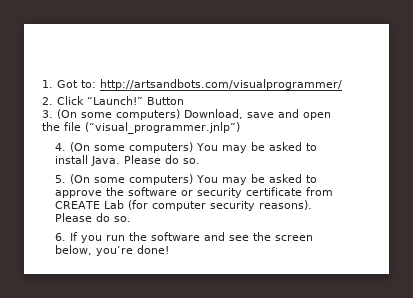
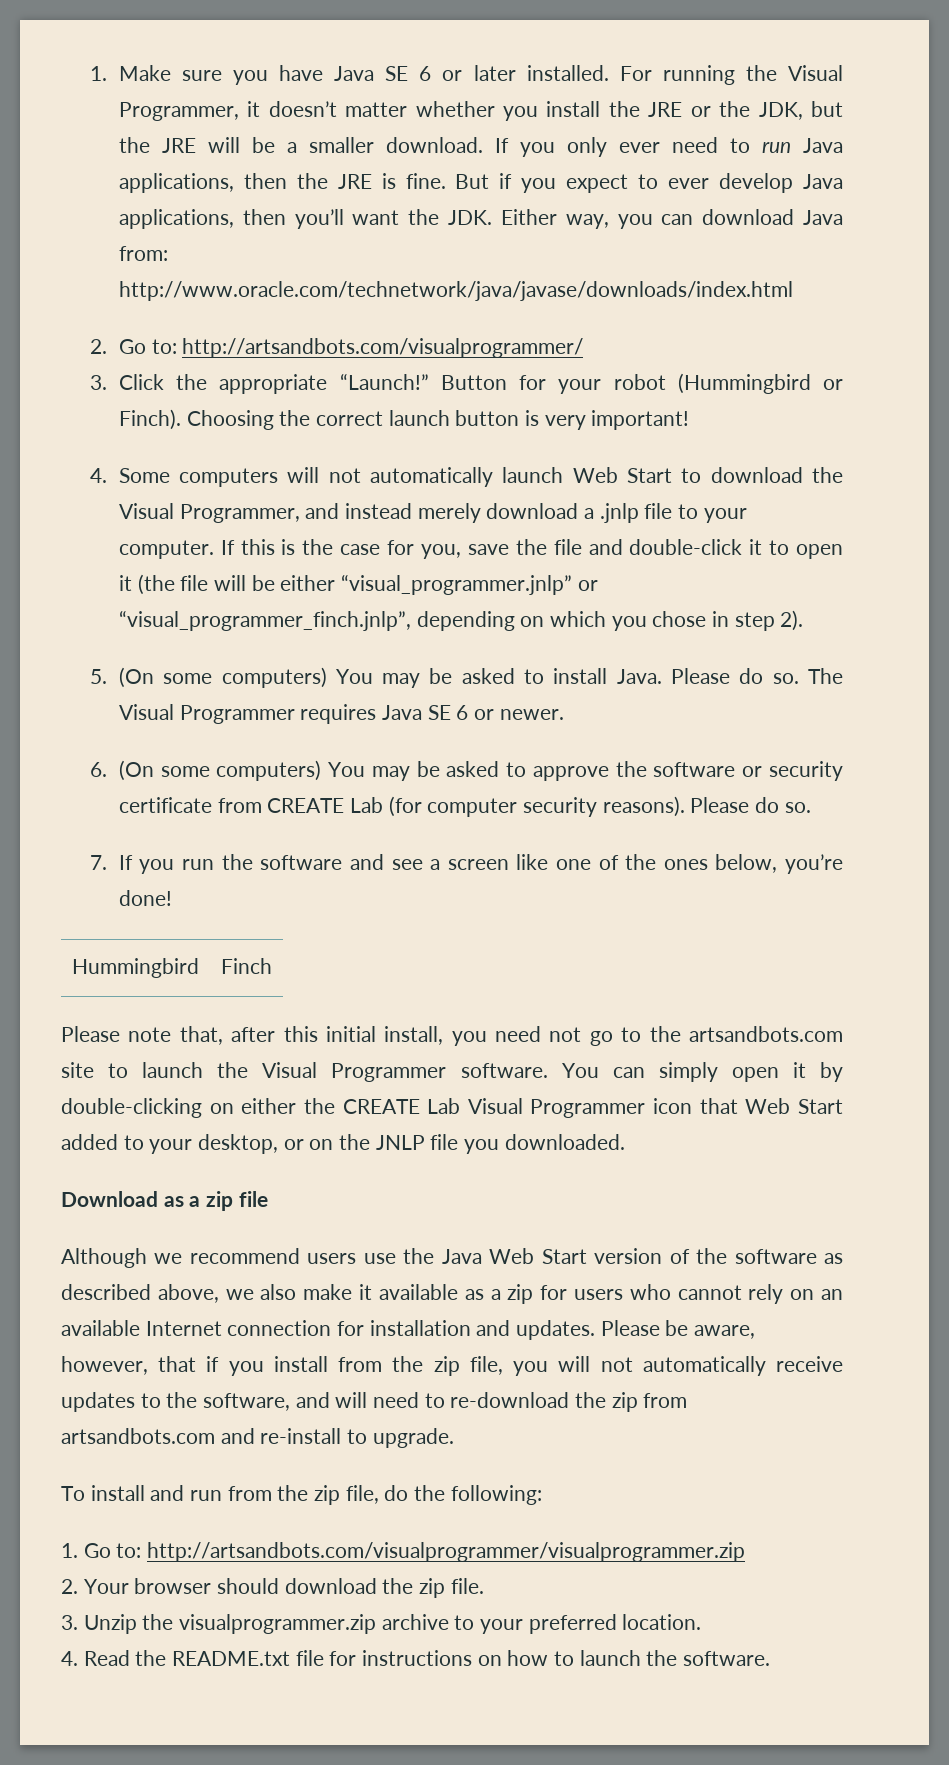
- 1. Got to: http://artsandbots.com/visualprogrammer/
- 2. Click “Launch!” Button
- 3. (On some computers) Download, save and open the file (“visual_programmer.jnlp”)
- 4. (On some computers) You may be asked to install Java. Please do so.
- 5. (On some computers) You may be asked to approve the software or security certificate from CREATE Lab (for computer security reasons).
+ 1. Make sure you have Java SE 6 or later installed. For running the Visual Programmer, it doesn’t matter whether you install the JRE or the JDK, but the JRE will be a smaller download. If you only ever need to run Java applications, then the JRE is fine. But if you expect to ever develop Java applications, then you’ll want the JDK. Either way, you can download Java from: http://www.oracle.com/technetwork/java/javase/downloads/index.html
+ 2. Go to: http://artsandbots.com/visualprogrammer/
+ 3. Click the appropriate “Launch!” Button for your robot (Hummingbird or Finch). Choosing the correct launch button is very important!
+ 4. Some computers will not automatically launch Web Start to download the Visual Programmer, and instead merely download a .jnlp file to your computer. If this is the case for you, save the file and double-click it to open it (the file will be either “visual_programmer.jnlp” or “visual_programmer_finch.jnlp”, depending on which you chose in step 2).
+ 5. (On some computers) You may be asked to install Java. Please do so. The Visual Programmer requires Java SE 6 or newer.
+ 6. (On some computers) You may be asked to approve the software or security certificate from CREATE Lab (for computer security reasons).
- 6. If you run the software and see the screen below, you’re done!
+ 7. If you run the software and see a screen like one of the ones below, you’re done!
+ Hummingbird | Finch
+ Please note that, after this initial install, you need not go to the artsandbots.com site to launch the Visual Programmer software. You can simply open it by double-clicking on either the CREATE Lab Visual Programmer icon that Web Start added to your desktop, or on the JNLP file you downloaded.
+ Download as a zip file
+ Although we recommend users use the Java Web Start version of the software as described above, we also make it available as a zip for users who cannot rely on an available Internet connection for installation and updates. Please be aware, however, that if you install from the zip file, you will not automatically receive updates to the software, and will need to re-download the zip from artsandbots.com and re-install to upgrade.
+ To install and run from the zip file, do the following:
+ 1. Go to: http://artsandbots.com/visualprogrammer/visualprogrammer.zip
+ 2. Your browser should download the zip file.
+ 3. Unzip the visualprogrammer.zip archive to your preferred location.
+ 4. Read the README.txt file for instructions on how to launch the software.

